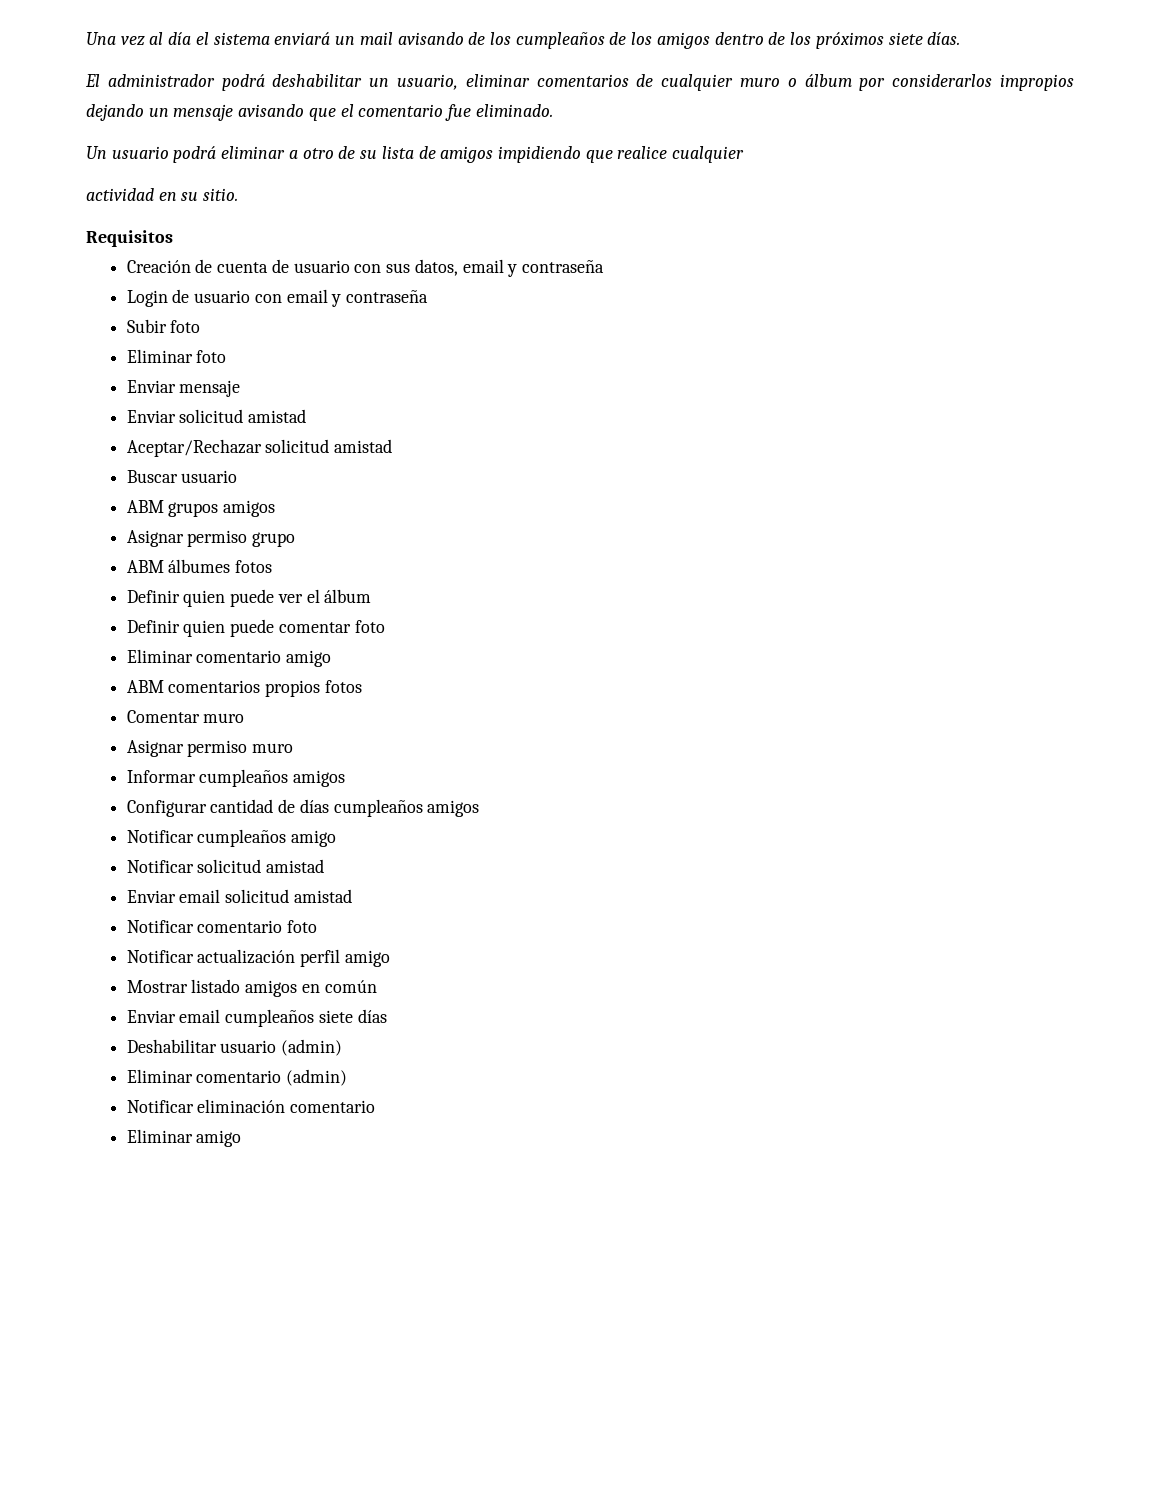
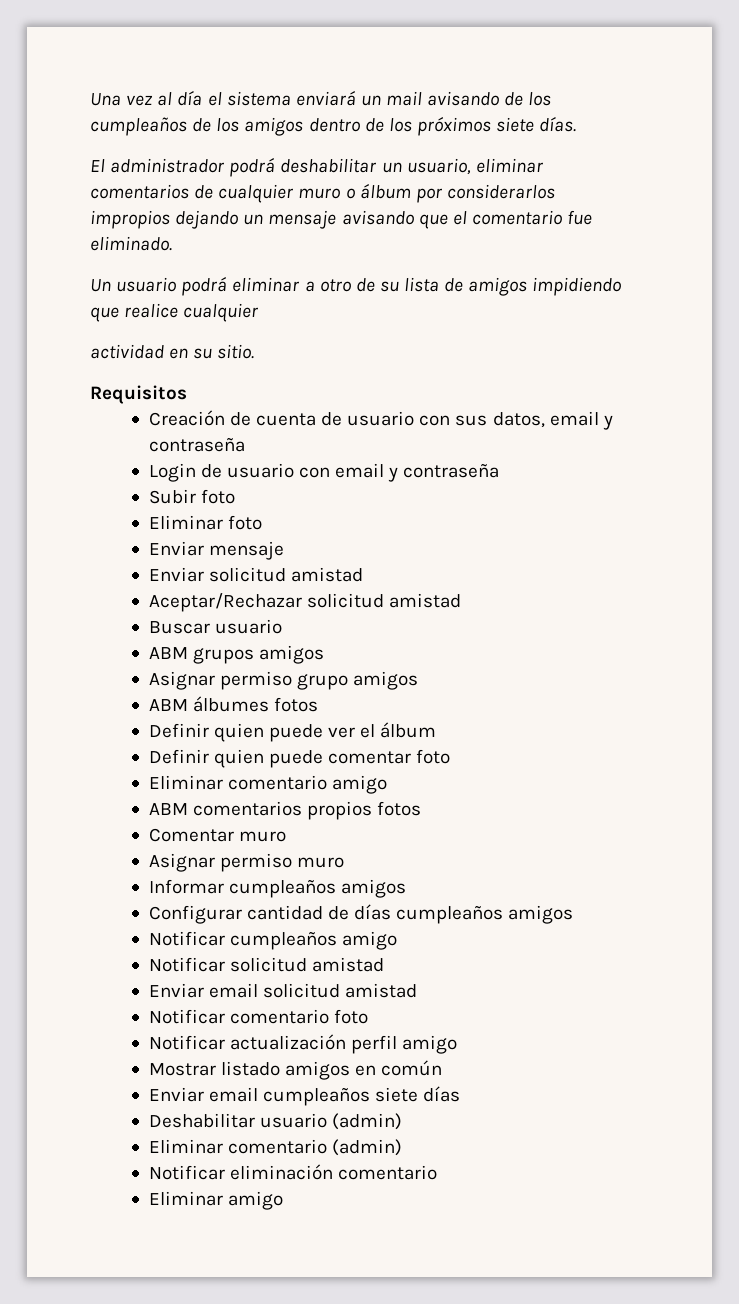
- Asignar permiso grupo
+ Asignar permiso grupo amigos

